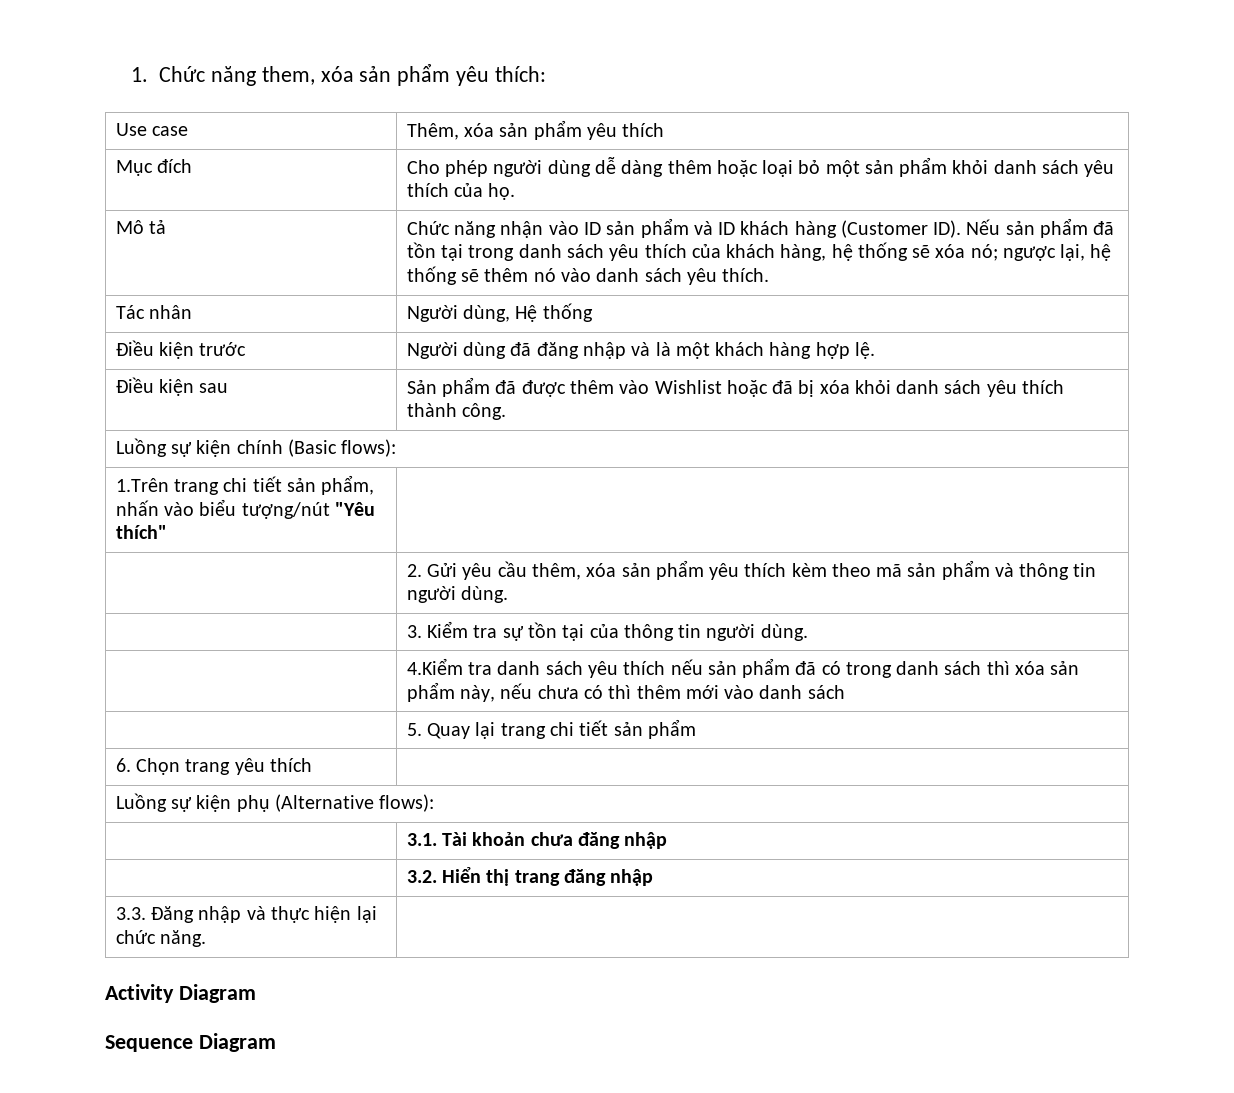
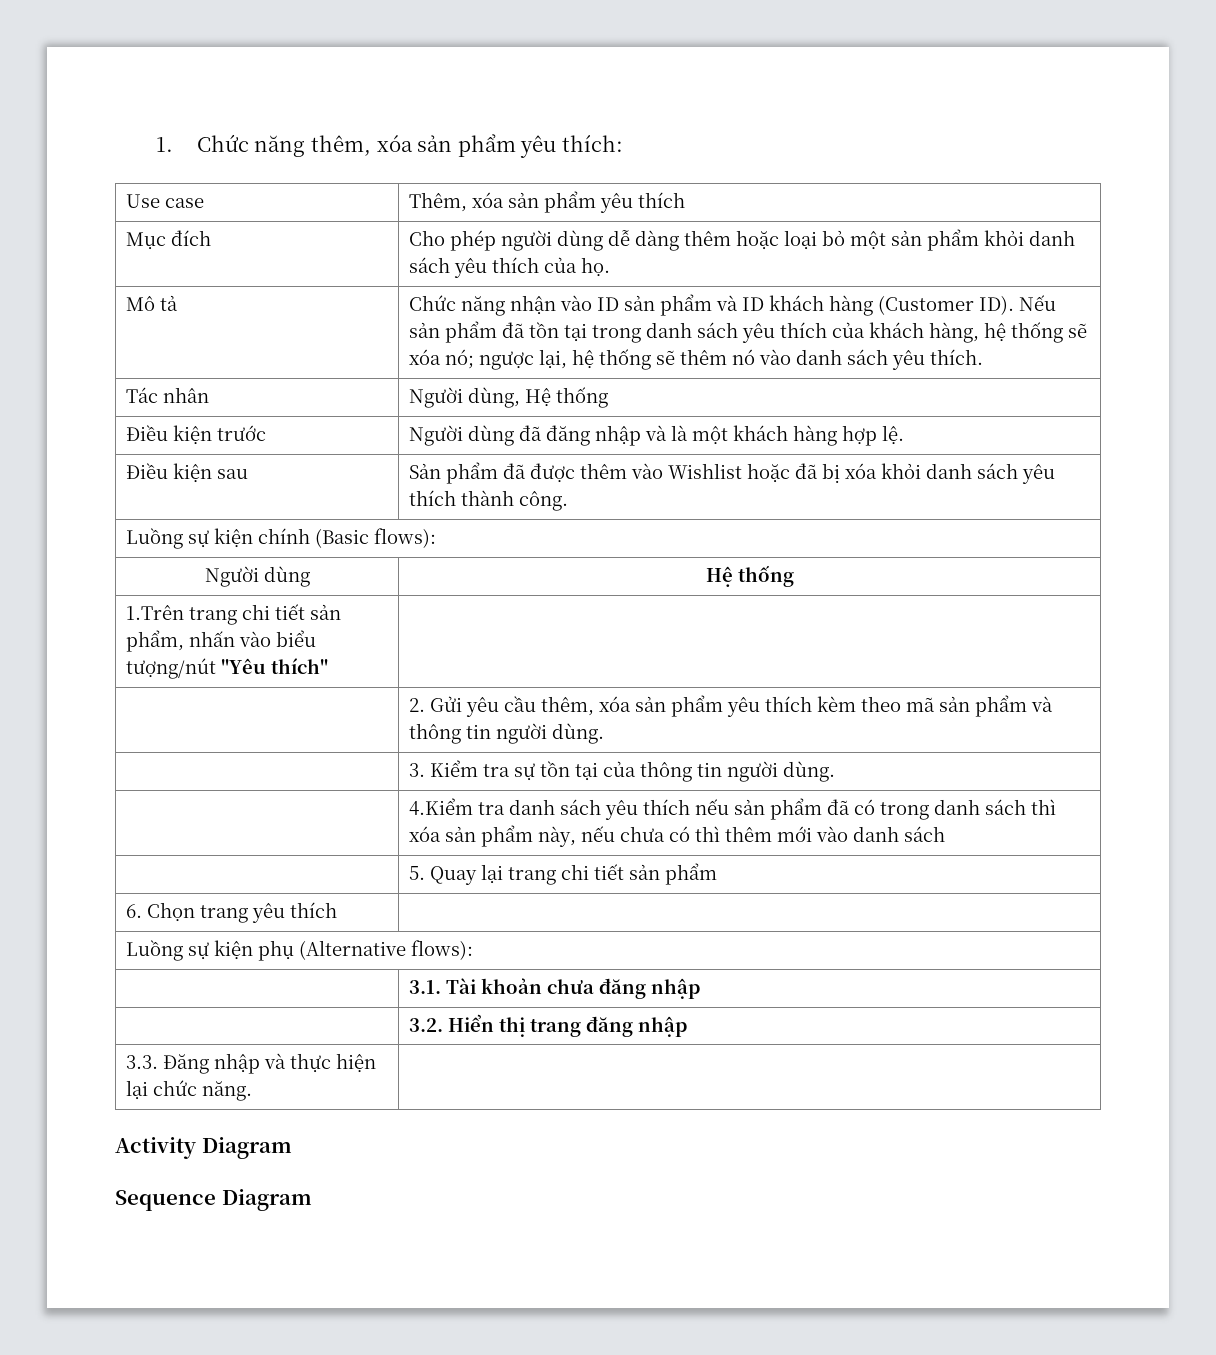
- 1. Chức năng them, xóa sản phẩm yêu thích:
+ 1. Chức năng thêm, xóa sản phẩm yêu thích:
+ Người dùng | Hệ thống

